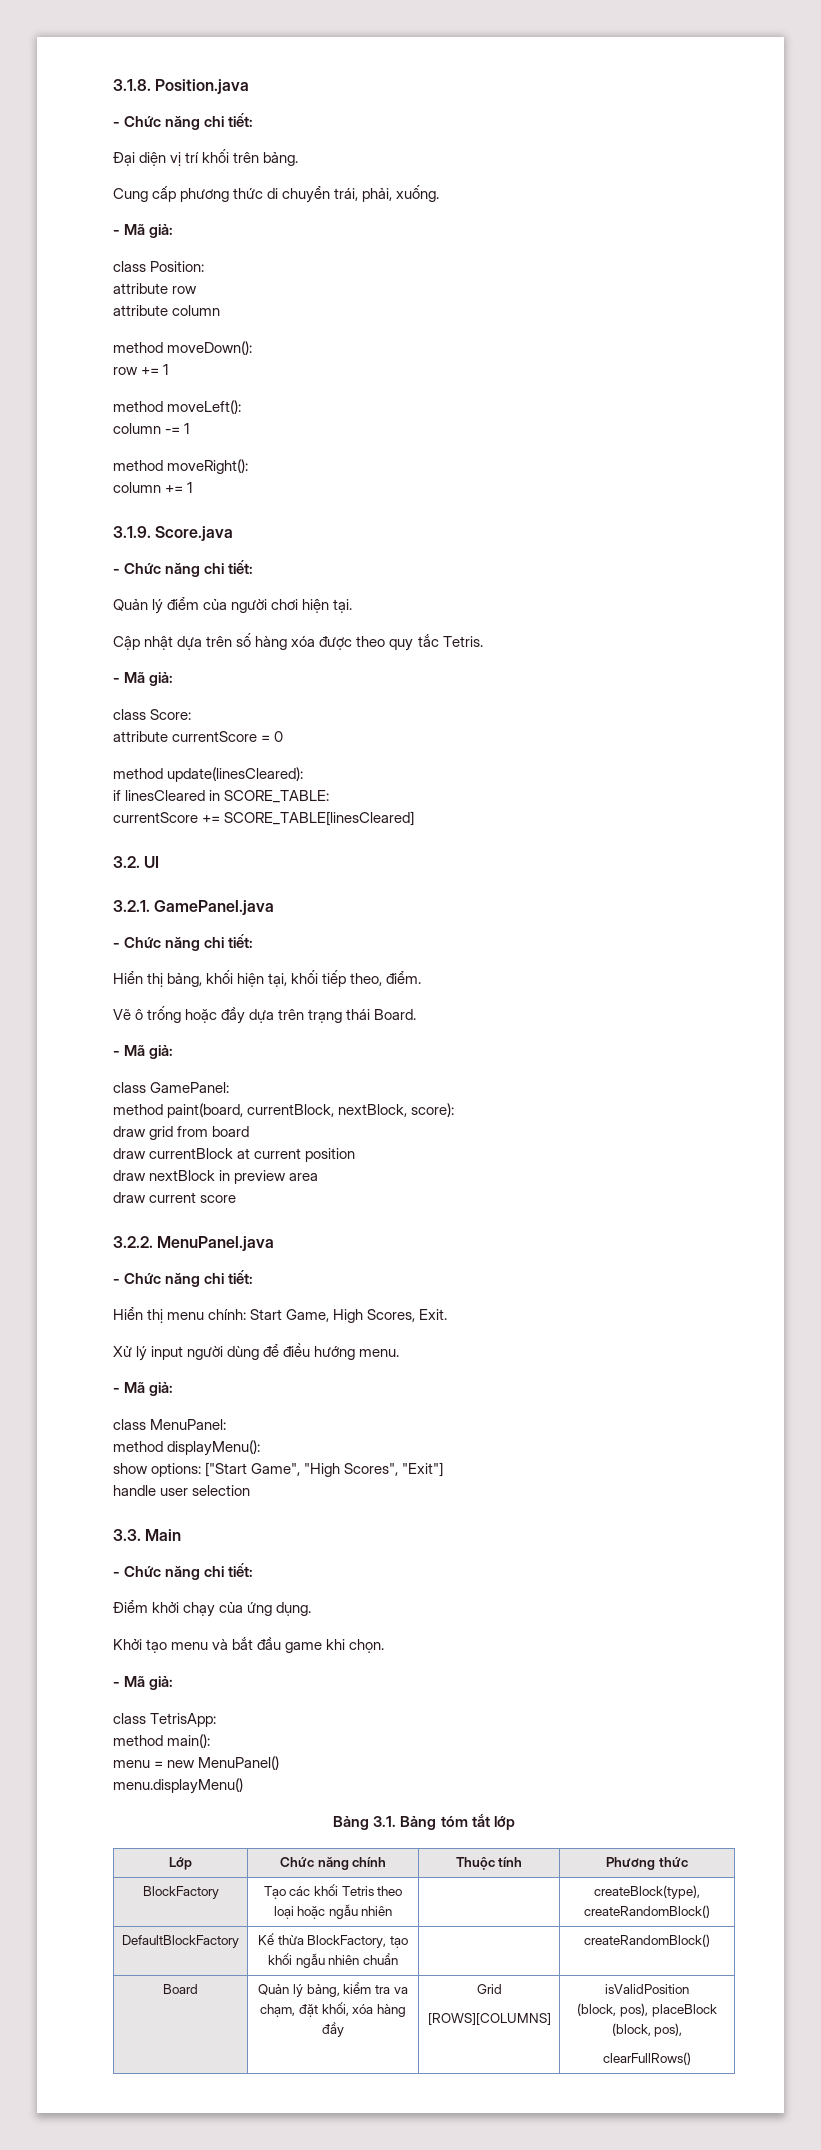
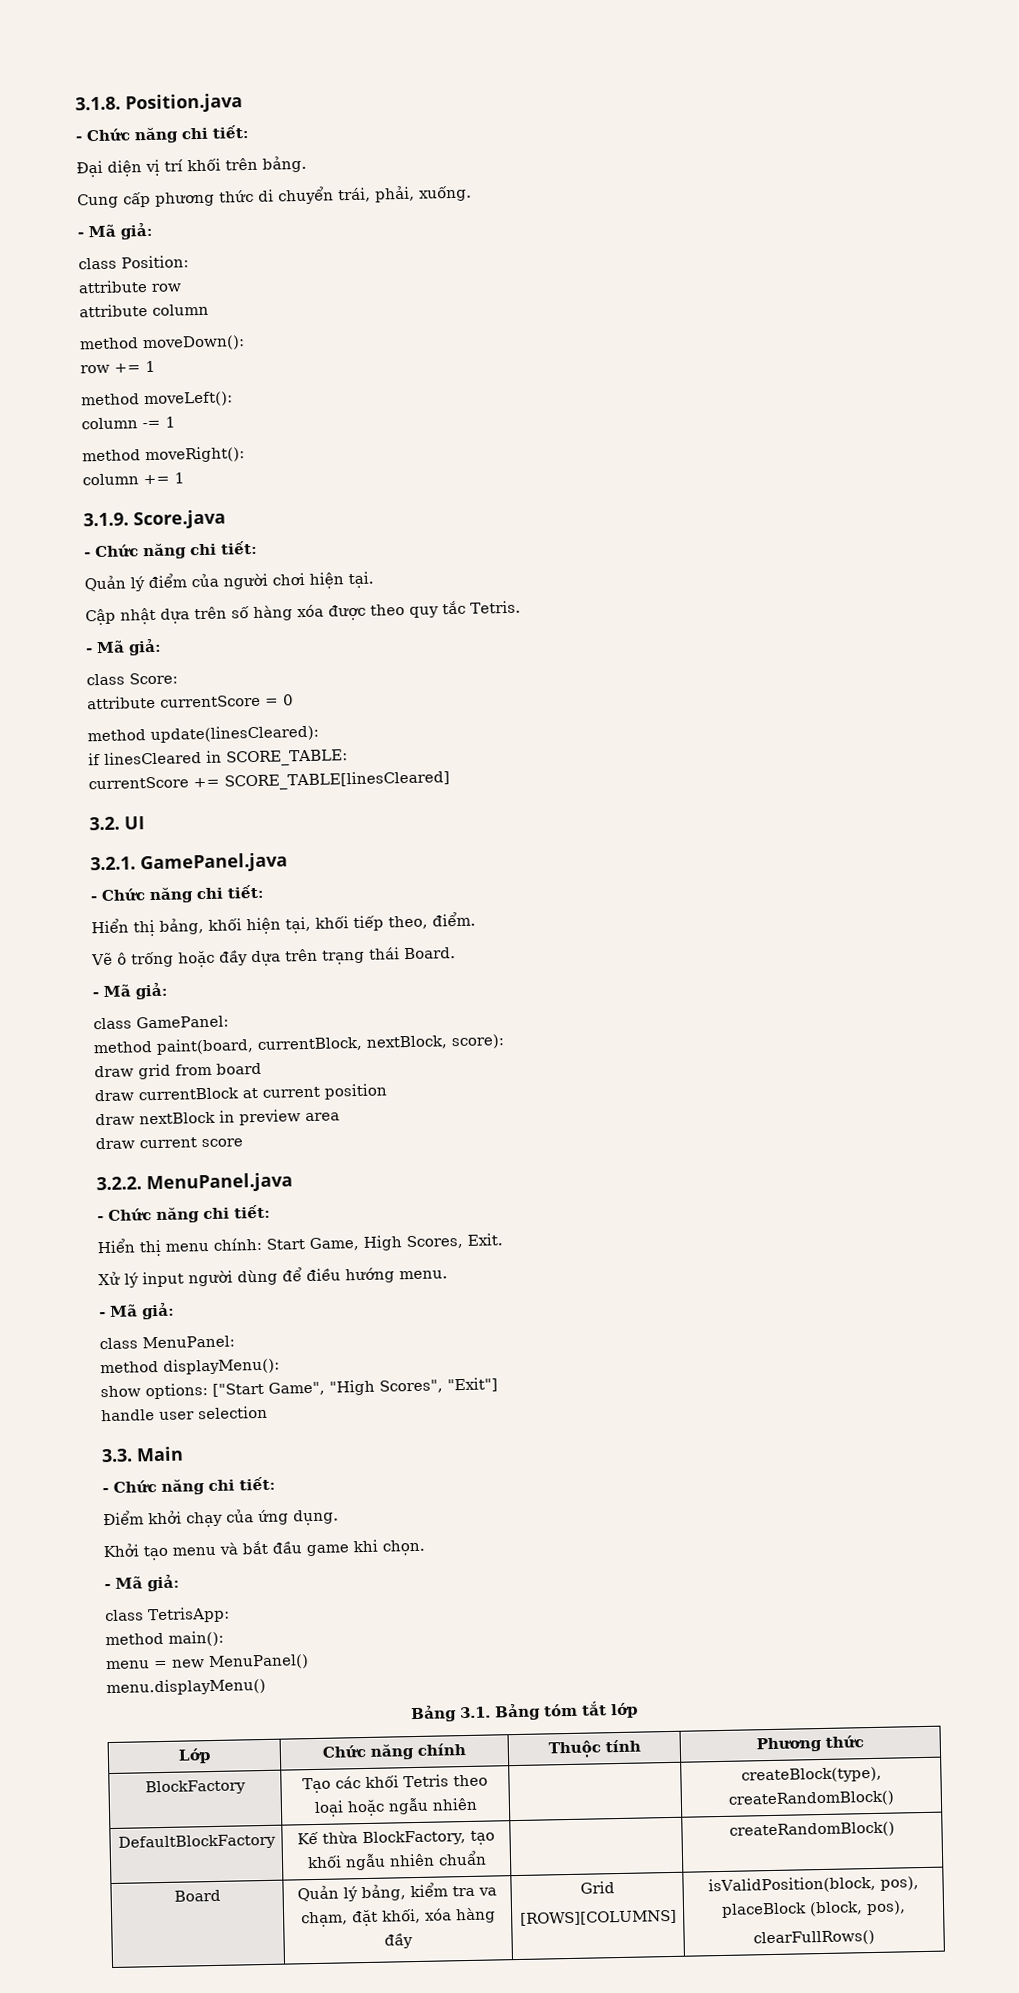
  Board | Quản lý bảng, kiểm tra va chạm, đặt khối, xóa hàng đầy | Grid
- [ROWS][COLUMNS] | isValidPosition
- (block, pos), placeBlock (block, pos),
+ [ROWS][COLUMNS] | isValidPosition(block, pos), placeBlock (block, pos),

